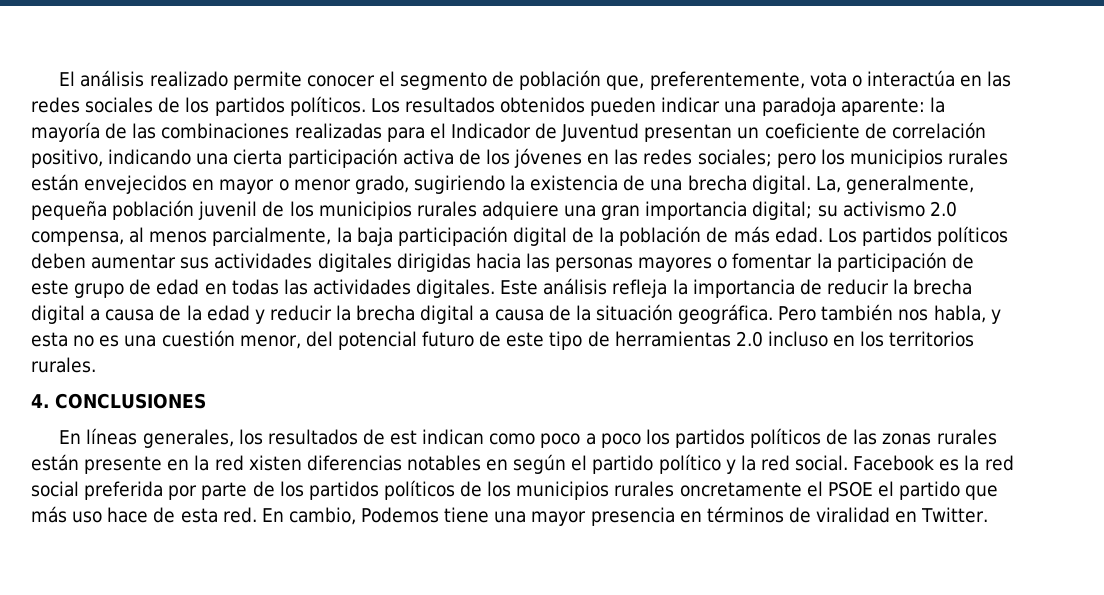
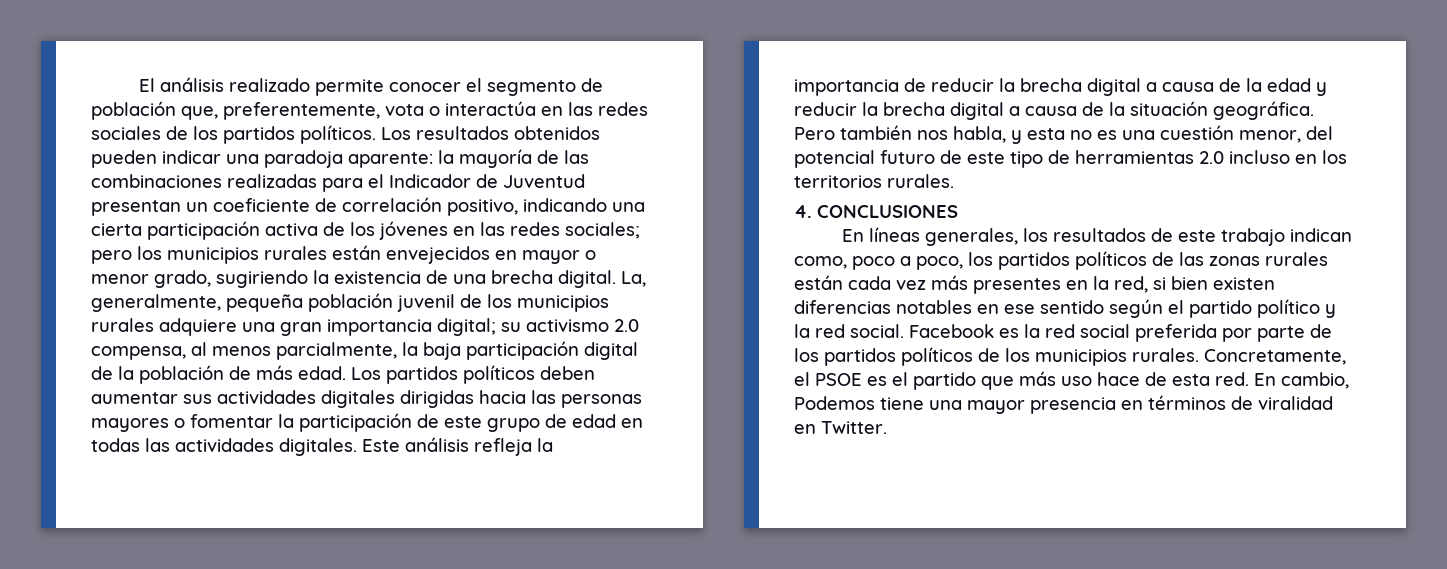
- En líneas generales, los resultados de est indican como poco a poco los partidos políticos de las zonas rurales están presente en la red xisten diferencias notables en según el partido político y la red social.
+ En líneas generales, los resultados de este trabajo indican como, poco a poco, los partidos políticos de las zonas rurales están cada vez más presentes en la red, si bien existen diferencias notables en ese sentido según el partido político y la red social.
- Facebook es la red social preferida por parte de los partidos políticos de los municipios rurales oncretamente el PSOE el partido que más uso hace de esta red.
+ Facebook es la red social preferida por parte de los partidos políticos de los municipios rurales. Concretamente, el PSOE es el partido que más uso hace de esta red.

